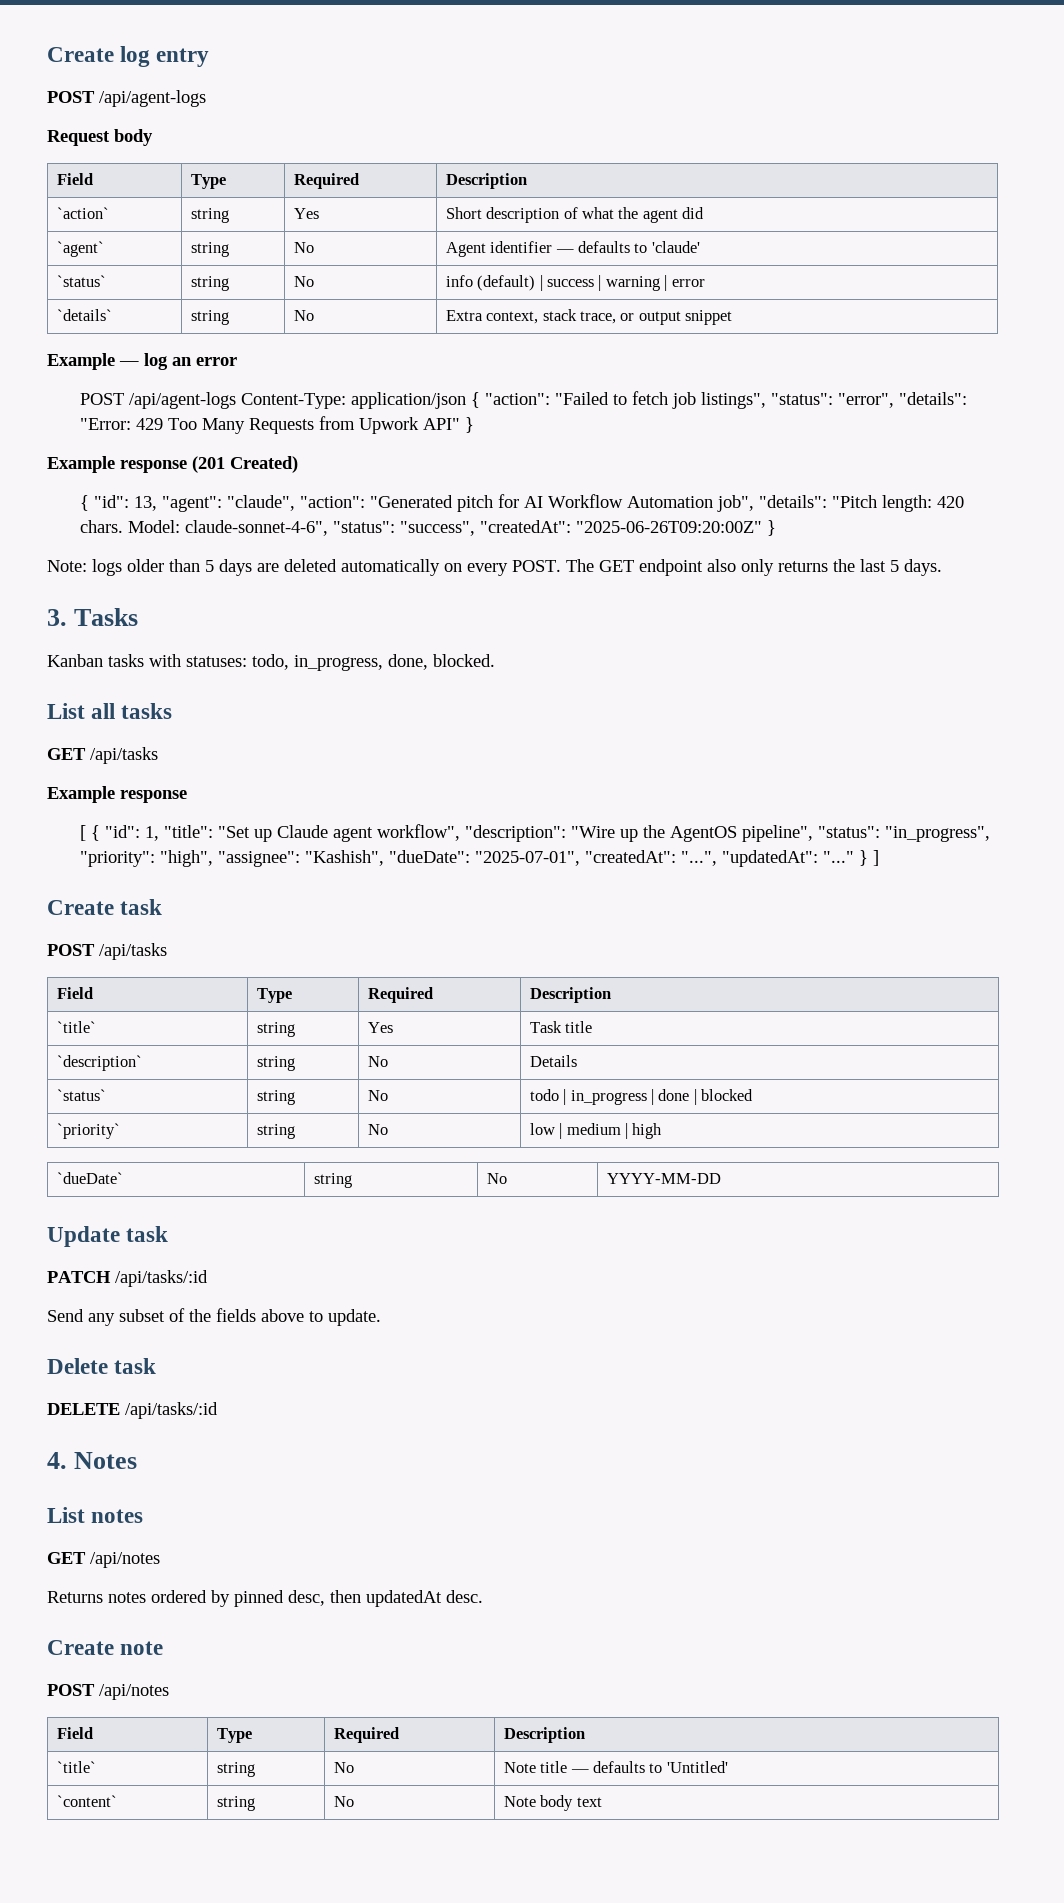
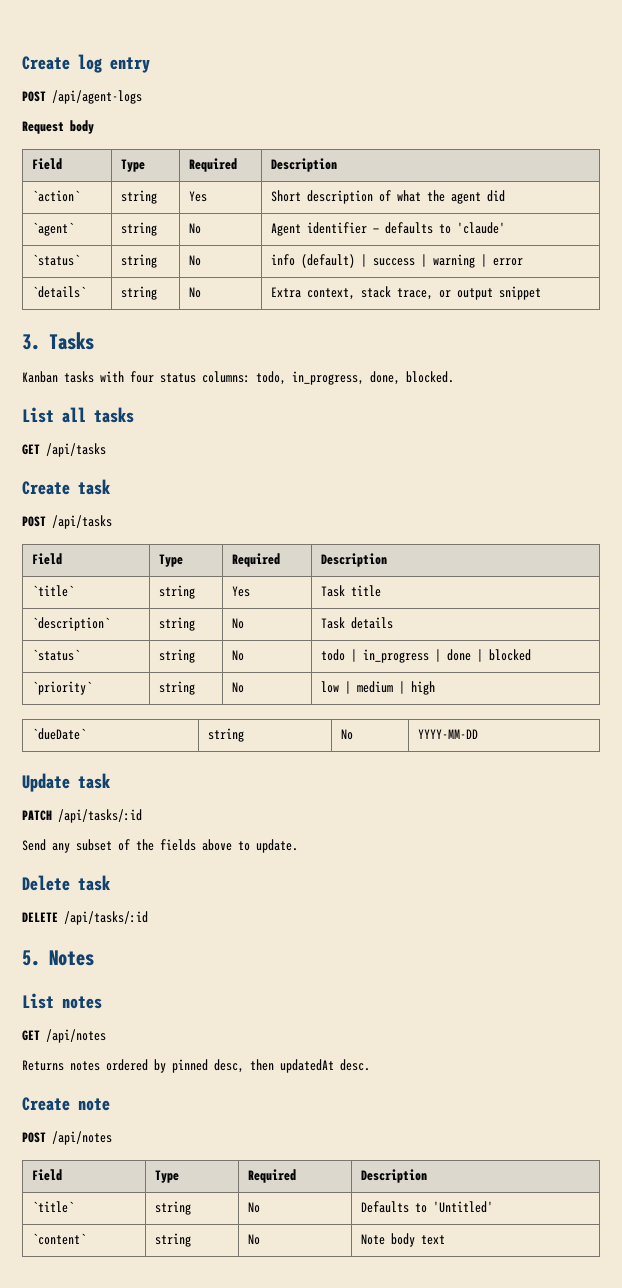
- Example — log an error
- POST /api/agent-logs Content-Type: application/json { "action": "Failed to fetch job listings", "status": "error", "details": "Error: 429 Too Many Requests from Upwork API" }
- Example response (201 Created)
- { "id": 13, "agent": "claude", "action": "Generated pitch for AI Workflow Automation job", "details": "Pitch length: 420 chars. Model: claude-sonnet-4-6", "status": "success", "createdAt": "2025-06-26T09:20:00Z" }
- Note: logs older than 5 days are deleted automatically on every POST. The GET endpoint also only returns the last 5 days.
- Kanban tasks with statuses: todo, in_progress, done, blocked.
+ Kanban tasks with four status columns: todo, in_progress, done, blocked.
  GET /api/tasks
- Example response
- [ { "id": 1, "title": "Set up Claude agent workflow", "description": "Wire up the AgentOS pipeline", "status": "in_progress", "priority": "high", "assignee": "Kashish", "dueDate": "2025-07-01", "createdAt": "...", "updatedAt": "..." } ]
- `description` | string | No | Details
+ `description` | string | No | Task details
- 4. Notes
+ 5. Notes
- `title` | string | No | Note title — defaults to 'Untitled'
+ `title` | string | No | Defaults to 'Untitled'

